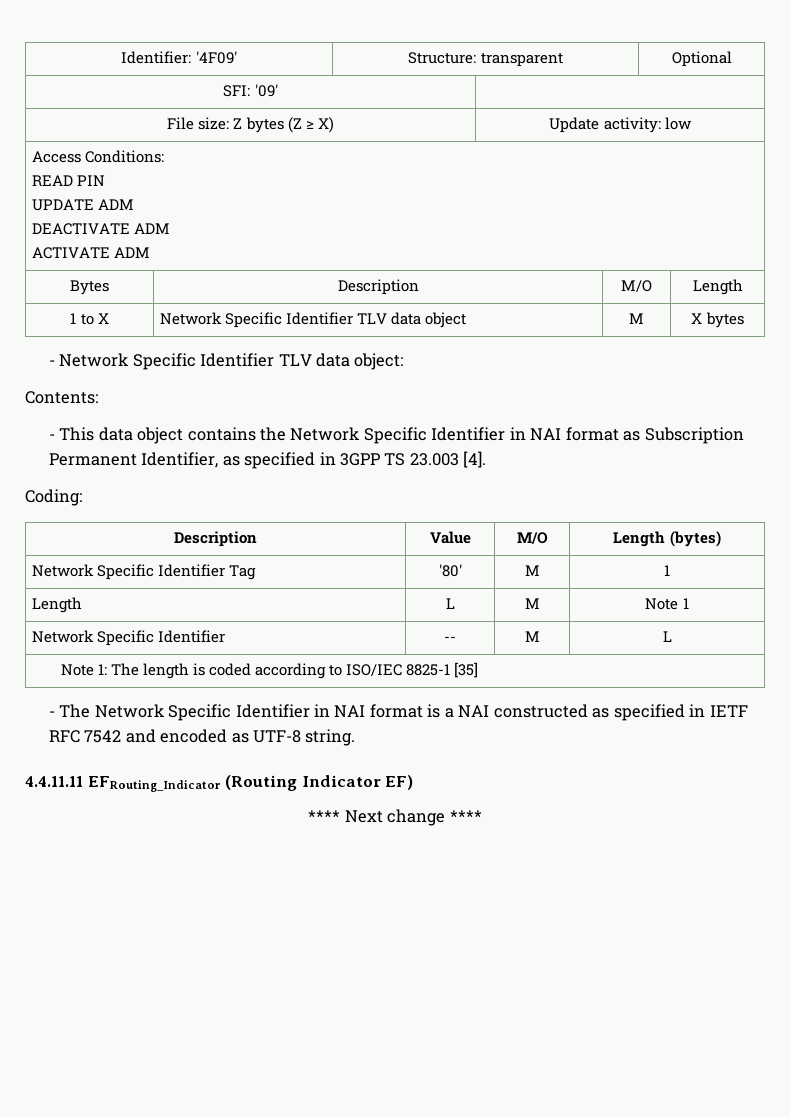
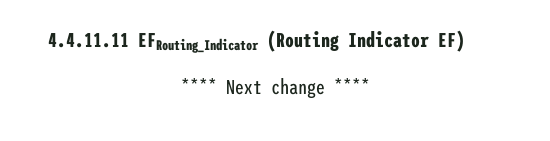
- Identifier: '4F09' | Structure: transparent | Optional
- SFI: '09' |
- File size: Z bytes (Z ≥ X) | Update activity: low
- Access Conditions:
- READ PIN
- UPDATE ADM
- DEACTIVATE ADM
- ACTIVATE ADM
- Bytes | Description | M/O | Length
- 1 to X | Network Specific Identifier TLV data object | M | X bytes
- - Network Specific Identifier TLV data object:
- Contents:
- - This data object contains the Network Specific Identifier in NAI format as Subscription Permanent Identifier, as specified in 3GPP TS 23.003 [4].
- Coding:
- Description | Value | M/O | Length (bytes)
- Network Specific Identifier Tag | '80' | M | 1
- Length | L | M | Note 1
- Network Specific Identifier | -- | M | L
- Note 1: The length is coded according to ISO/IEC 8825-1 [35]
- - The Network Specific Identifier in NAI format is a NAI constructed as specified in IETF RFC 7542 and encoded as UTF-8 string.

